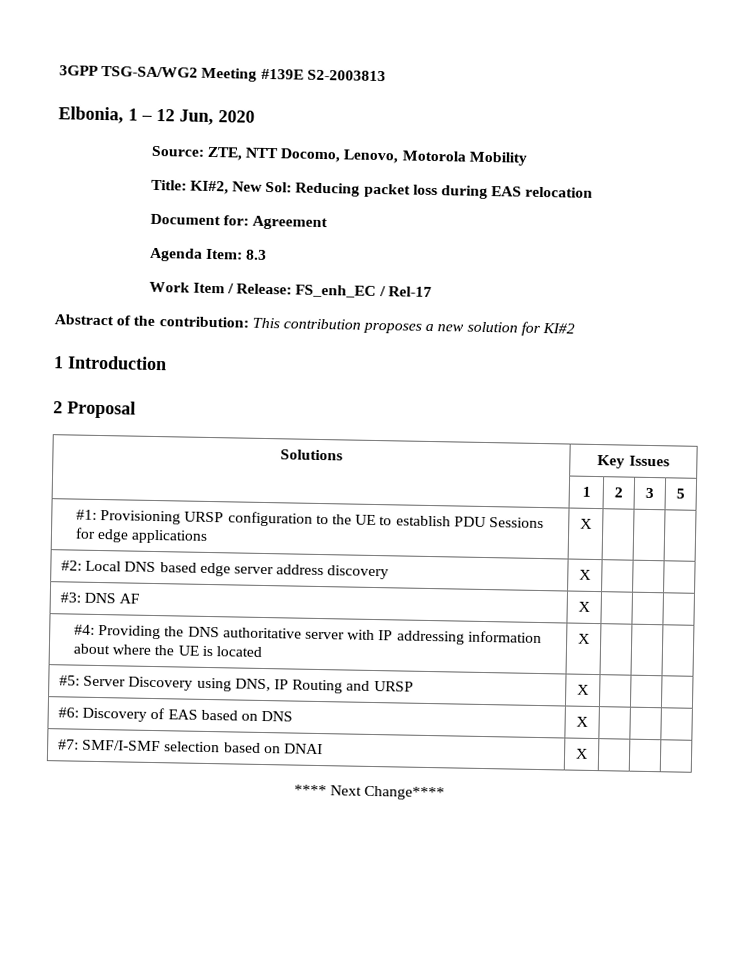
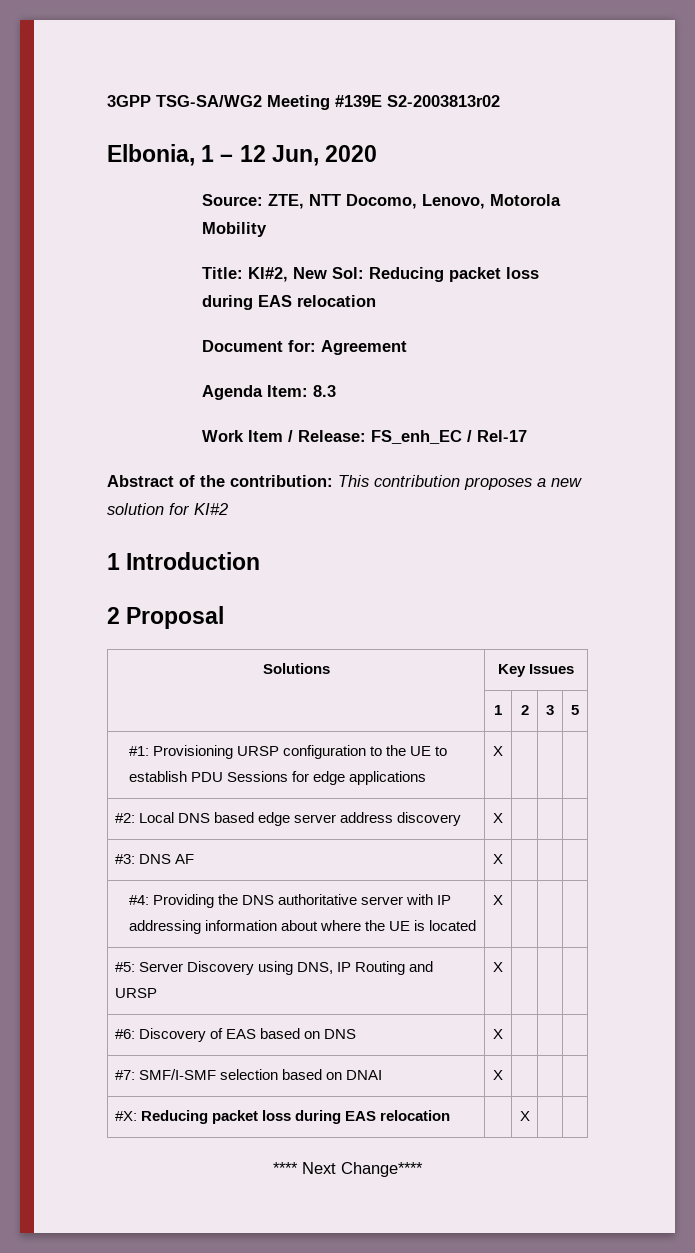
- 3GPP TSG-SA/WG2 Meeting #139E S2-2003813
+ 3GPP TSG-SA/WG2 Meeting #139E S2-2003813r02
+ #X: Reducing packet loss during EAS relocation | | X | |

